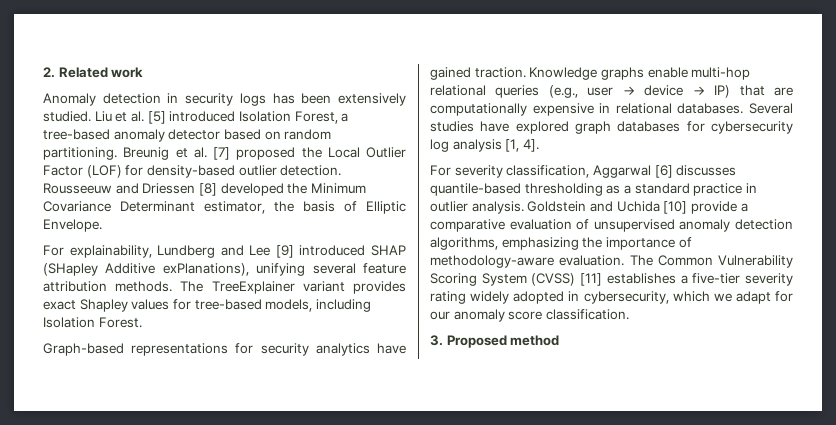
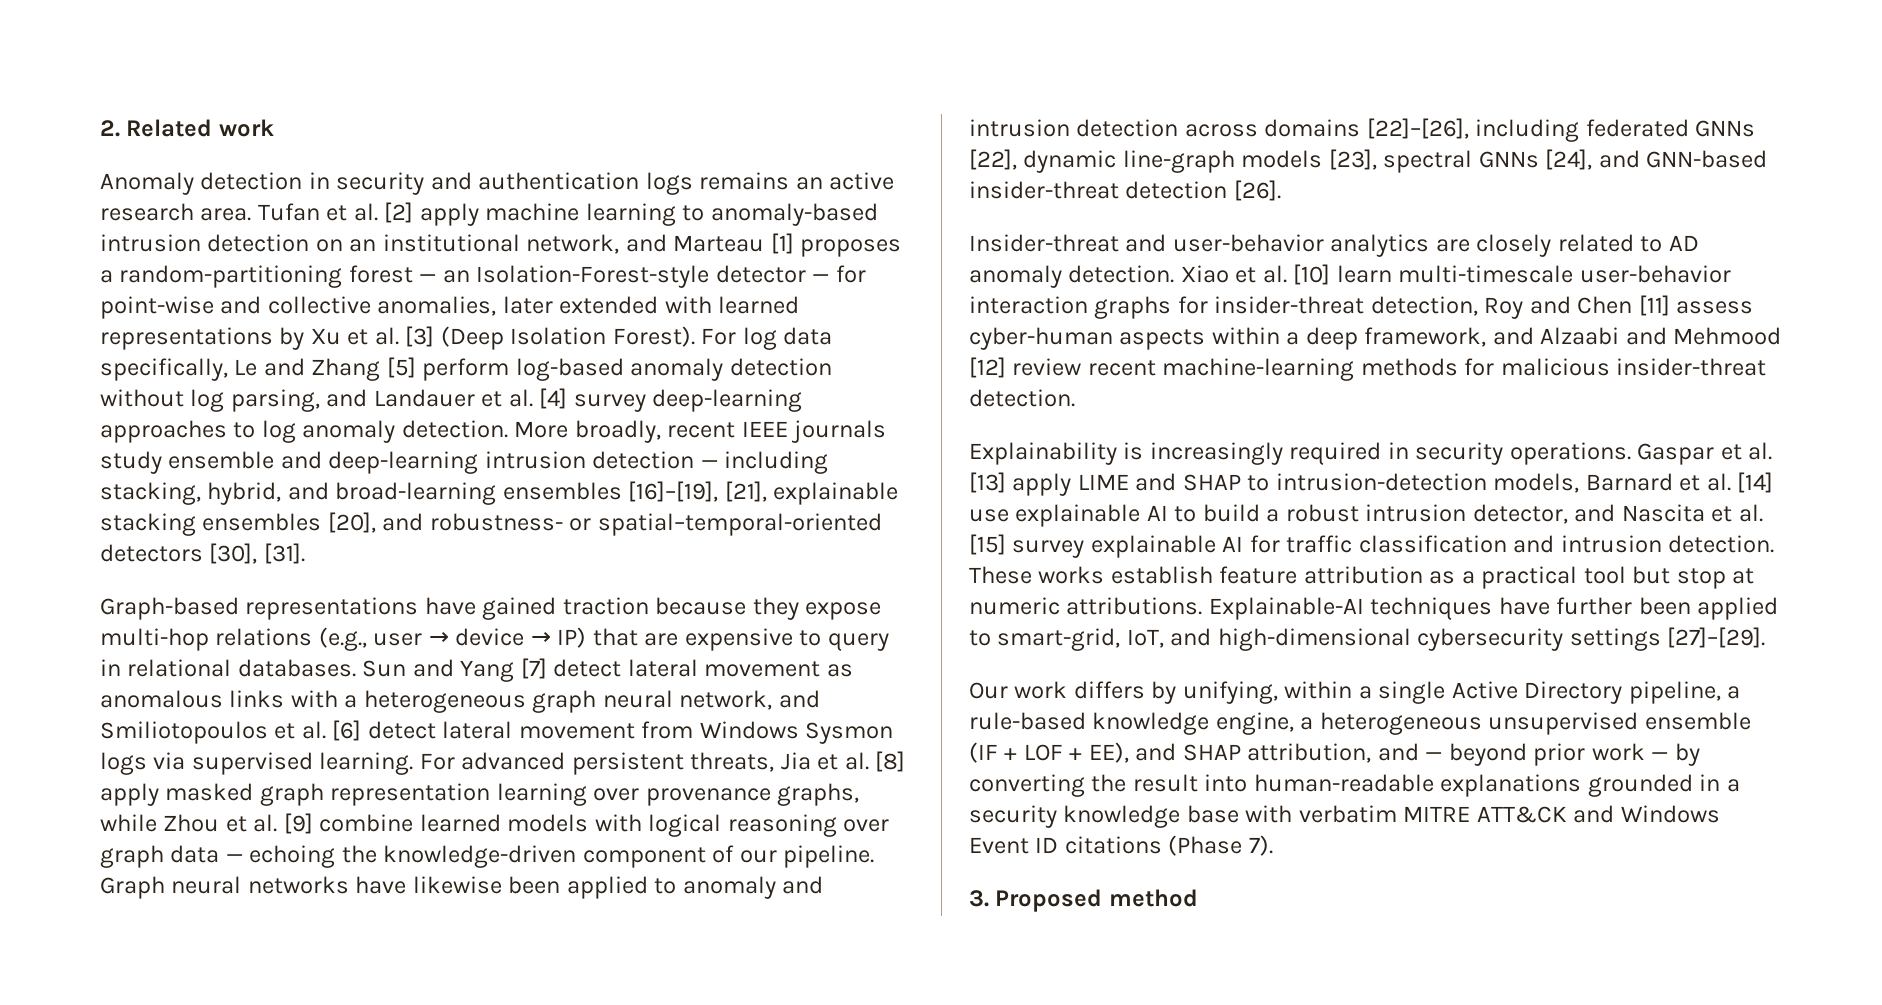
- Anomaly detection in security logs has been extensively studied. Liu et al. [5] introduced Isolation Forest, a tree-based anomaly detector based on random partitioning. Breunig et al. [7] proposed the Local Outlier Factor (LOF) for density-based outlier detection. Rousseeuw and Driessen [8] developed the Minimum Covariance Determinant estimator, the basis of Elliptic Envelope.
- For explainability, Lundberg and Lee [9] introduced SHAP (SHapley Additive exPlanations), unifying several feature attribution methods. The TreeExplainer variant provides exact Shapley values for tree-based models, including Isolation Forest.
- Graph-based representations for security analytics have gained traction. Knowledge graphs enable multi-hop relational queries (e.g., user → device → IP) that are computationally expensive in relational databases. Several studies have explored graph databases for cybersecurity log analysis [1, 4].
- For severity classification, Aggarwal [6] discusses quantile-based thresholding as a standard practice in outlier analysis. Goldstein and Uchida [10] provide a comparative evaluation of unsupervised anomaly detection algorithms, emphasizing the importance of methodology-aware evaluation. The Common Vulnerability Scoring System (CVSS) [11] establishes a five-tier severity rating widely adopted in cybersecurity, which we adapt for our anomaly score classification.
+ Anomaly detection in security and authentication logs remains an active research area. Tufan et al. [2] apply machine learning to anomaly-based intrusion detection on an institutional network, and Marteau [1] proposes a random-partitioning forest — an Isolation-Forest-style detector — for point-wise and collective anomalies, later extended with learned representations by Xu et al. [3] (Deep Isolation Forest). For log data specifically, Le and Zhang [5] perform log-based anomaly detection without log parsing, and Landauer et al. [4] survey deep-learning approaches to log anomaly detection. More broadly, recent IEEE journals study ensemble and deep-learning intrusion detection — including stacking, hybrid, and broad-learning ensembles [16]–[19], [21], explainable stacking ensembles [20], and robustness- or spatial–temporal-oriented detectors [30], [31].
+ Graph-based representations have gained traction because they expose multi-hop relations (e.g., user → device → IP) that are expensive to query in relational databases. Sun and Yang [7] detect lateral movement as anomalous links with a heterogeneous graph neural network, and Smiliotopoulos et al. [6] detect lateral movement from Windows Sysmon logs via supervised learning. For advanced persistent threats, Jia et al. [8] apply masked graph representation learning over provenance graphs, while Zhou et al. [9] combine learned models with logical reasoning over graph data — echoing the knowledge-driven component of our pipeline. Graph neural networks have likewise been applied to anomaly and intrusion detection across domains [22]–[26], including federated GNNs [22], dynamic line-graph models [23], spectral GNNs [24], and GNN-based insider-threat detection [26].
+ Insider-threat and user-behavior analytics are closely related to AD anomaly detection. Xiao et al. [10] learn multi-timescale user-behavior interaction graphs for insider-threat detection, Roy and Chen [11] assess cyber-human aspects within a deep framework, and Alzaabi and Mehmood [12] review recent machine-learning methods for malicious insider-threat detection.
+ Explainability is increasingly required in security operations. Gaspar et al. [13] apply LIME and SHAP to intrusion-detection models, Barnard et al. [14] use explainable AI to build a robust intrusion detector, and Nascita et al. [15] survey explainable AI for traffic classification and intrusion detection. These works establish feature attribution as a practical tool but stop at numeric attributions. Explainable-AI techniques have further been applied to smart-grid, IoT, and high-dimensional cybersecurity settings [27]–[29].
+ Our work differs by unifying, within a single Active Directory pipeline, a rule-based knowledge engine, a heterogeneous unsupervised ensemble (IF + LOF + EE), and SHAP attribution, and — beyond prior work — by converting the result into human-readable explanations grounded in a security knowledge base with verbatim MITRE ATT&CK and Windows Event ID citations (Phase 7).

